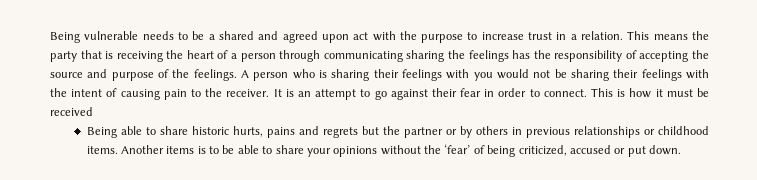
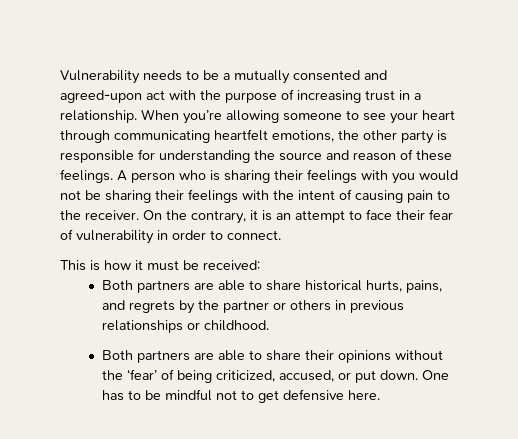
- Being vulnerable needs to be a shared and agreed upon act with the purpose to increase trust in a relation. This means the party that is receiving the heart of a person through communicating sharing the feelings has the responsibility of accepting the source and purpose of the feelings.
+ Vulnerability needs to be a mutually consented and agreed-upon act with the purpose of increasing trust in a relationship. When you’re allowing someone to see your heart through communicating heartfelt emotions, the other party is responsible for understanding the source and reason of these feelings.
- It is an attempt to go against their fear in order to connect. This is how it must be received
- Being able to share historic hurts, pains and regrets but the partner or by others in previous relationships or childhood items. Another items is to be able to share your opinions without the ‘fear’ of being criticized, accused or put down.
+ On the contrary, it is an attempt to face their fear of vulnerability in order to connect.
+ This is how it must be received:
+ Both partners are able to share historical hurts, pains, and regrets by the partner or others in previous relationships or childhood.
+ Both partners are able to share their opinions without the ‘fear’ of being criticized, accused, or put down.
+ One has to be mindful not to get defensive here.

